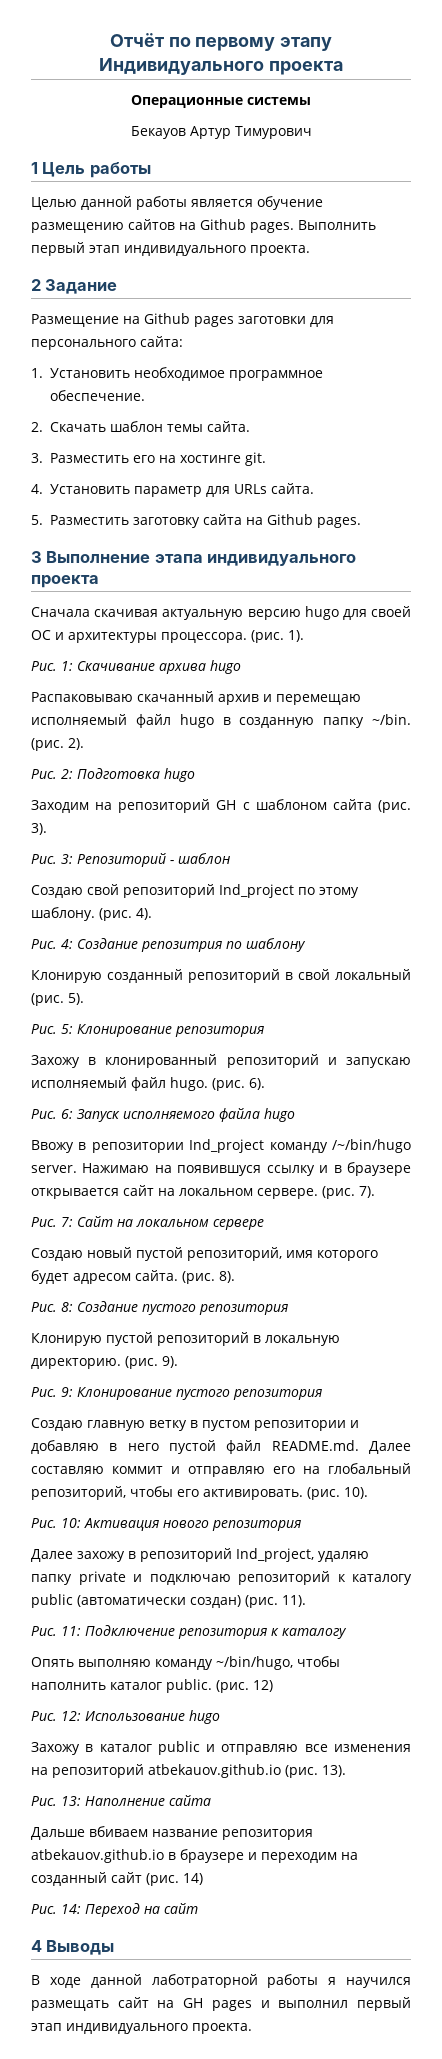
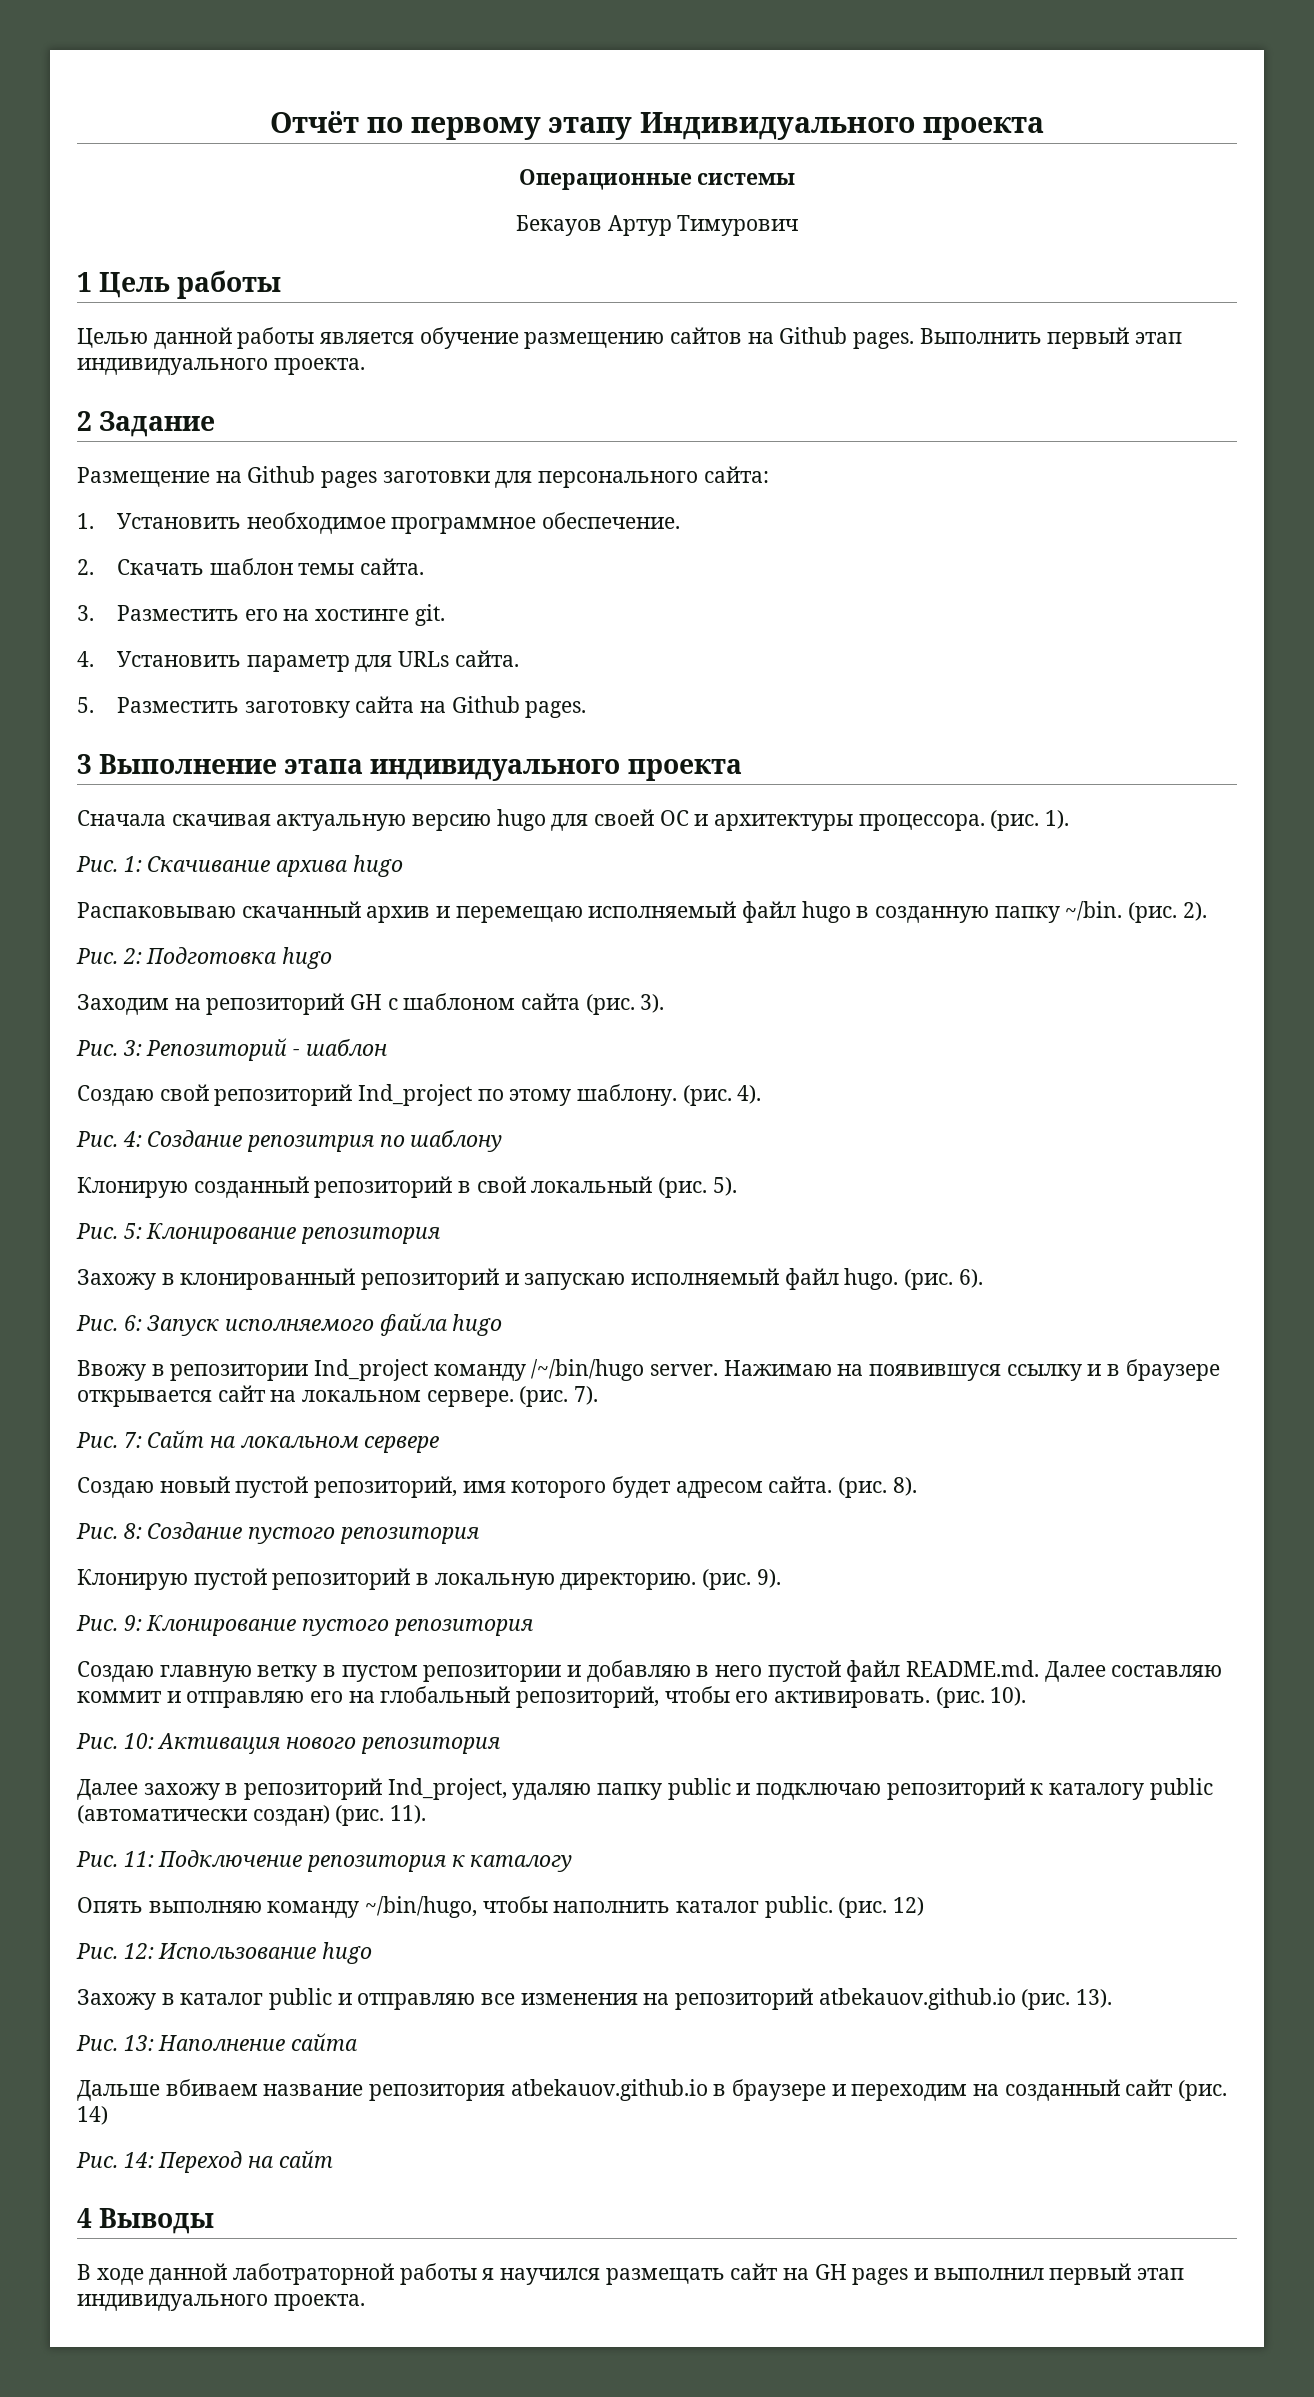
- Далее захожу в репозиторий Ind_project, удаляю папку private и подключаю репозиторий к каталогу public (автоматически создан) (рис.
+ Далее захожу в репозиторий Ind_project, удаляю папку public и подключаю репозиторий к каталогу public (автоматически создан) (рис.

